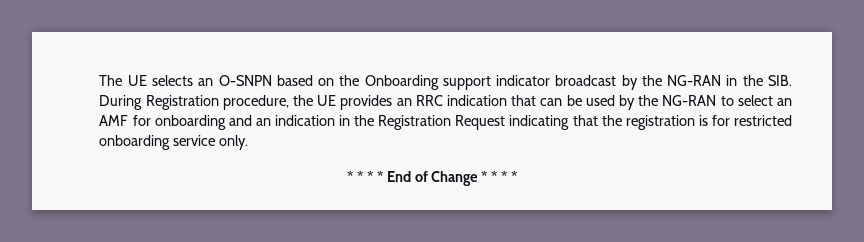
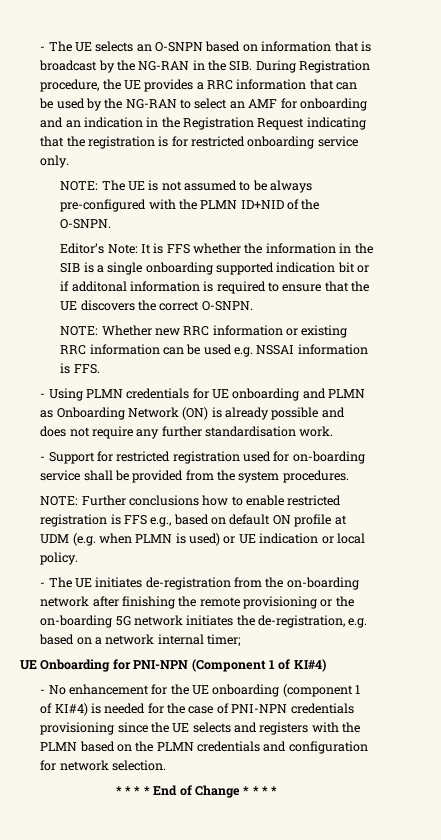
- The UE selects an O-SNPN based on the Onboarding support indicator broadcast by the NG-RAN in the SIB. During Registration procedure, the UE provides an RRC indication that can be used by the NG-RAN to select an AMF for onboarding and an indication in the Registration Request indicating that the registration is for restricted onboarding service only.
+ - The UE selects an O-SNPN based on information that is broadcast by the NG-RAN in the SIB. During Registration procedure, the UE provides a RRC information that can be used by the NG-RAN to select an AMF for onboarding and an indication in the Registration Request indicating that the registration is for restricted onboarding service only.
+ NOTE: The UE is not assumed to be always pre-configured with the PLMN ID+NID of the O-SNPN.
+ Editor’s Note: It is FFS whether the information in the SIB is a single onboarding supported indication bit or if additonal information is required to ensure that the UE discovers the correct O-SNPN.
+ NOTE: Whether new RRC information or existing RRC information can be used e.g. NSSAI information is FFS.
+ - Using PLMN credentials for UE onboarding and PLMN as Onboarding Network (ON) is already possible and does not require any further standardisation work.
+ - Support for restricted registration used for on-boarding service shall be provided from the system procedures.
+ NOTE: Further conclusions how to enable restricted registration is FFS e.g., based on default ON profile at UDM (e.g. when PLMN is used) or UE indication or local policy.
+ - The UE initiates de-registration from the on-boarding network after finishing the remote provisioning or the on-boarding 5G network initiates the de-registration, e.g. based on a network internal timer;
+ UE Onboarding for PNI-NPN (Component 1 of KI#4)
+ - No enhancement for the UE onboarding (component 1 of KI#4) is needed for the case of PNI-NPN credentials provisioning since the UE selects and registers with the PLMN based on the PLMN credentials and configuration for network selection.

